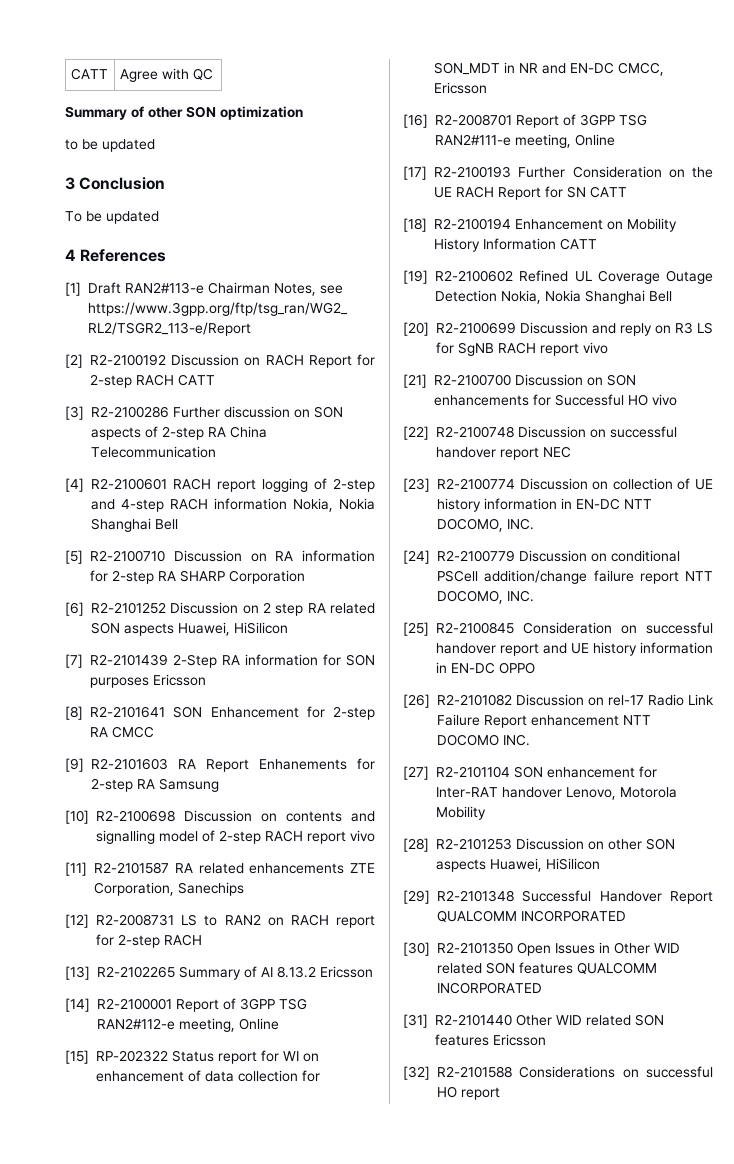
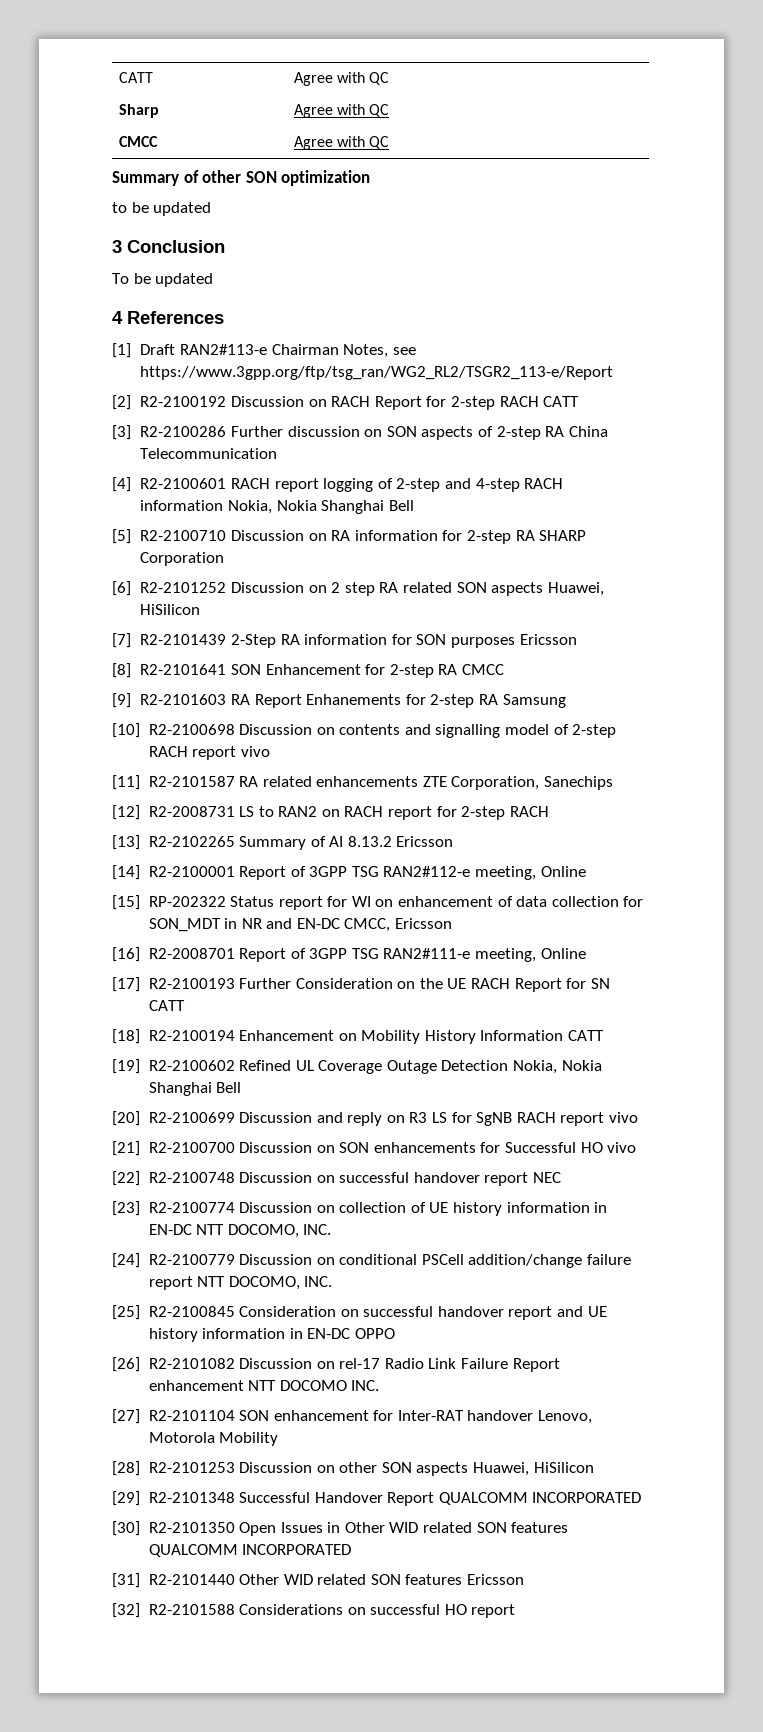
+ Sharp | Agree with QC
+ CMCC | Agree with QC

